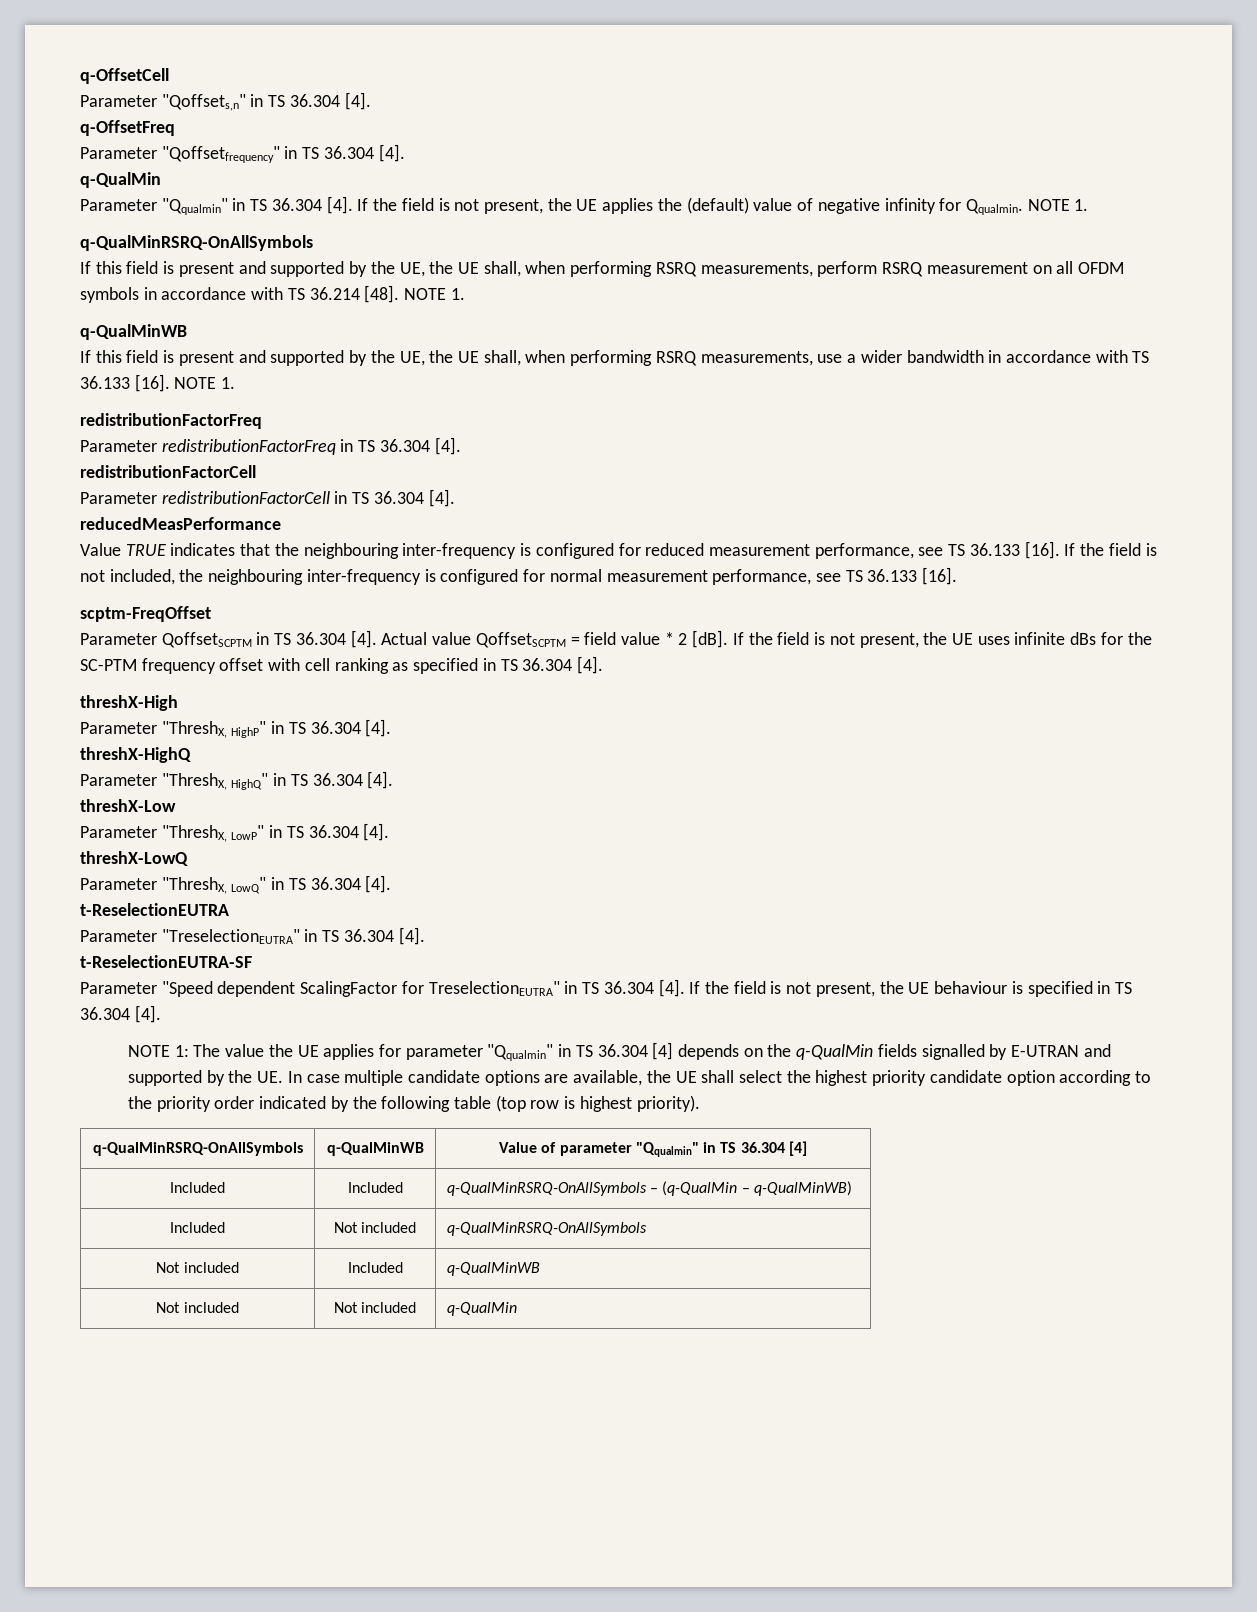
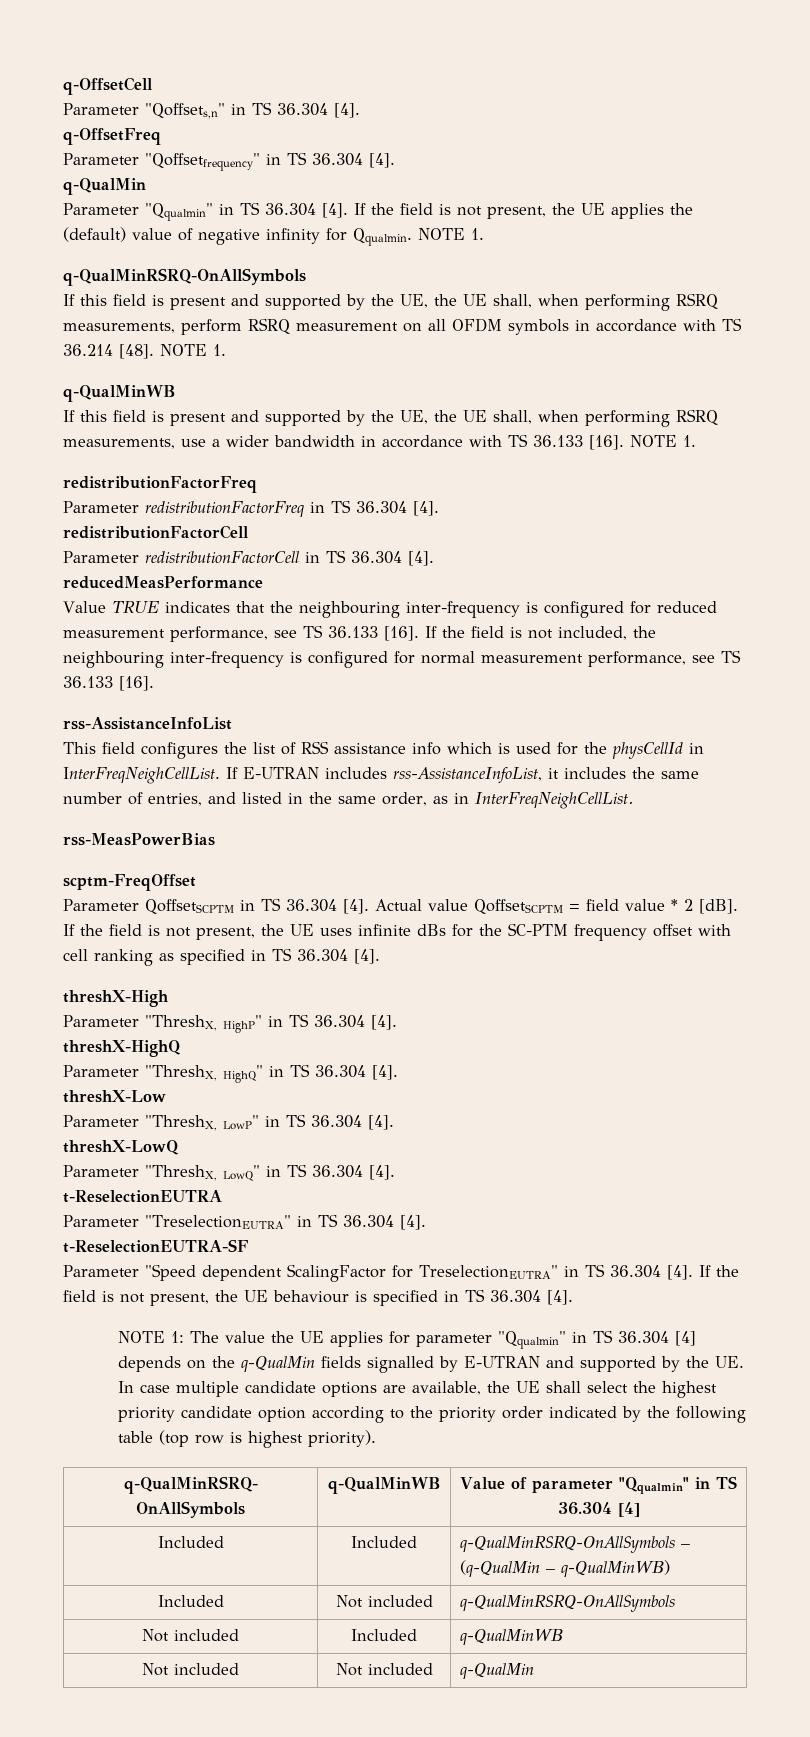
+ rss-AssistanceInfoList
+ This field configures the list of RSS assistance info which is used for the physCellId in InterFreqNeighCellList. If E-UTRAN includes rss-AssistanceInfoList, it includes the same number of entries, and listed in the same order, as in InterFreqNeighCellList.
+ rss-MeasPowerBias

